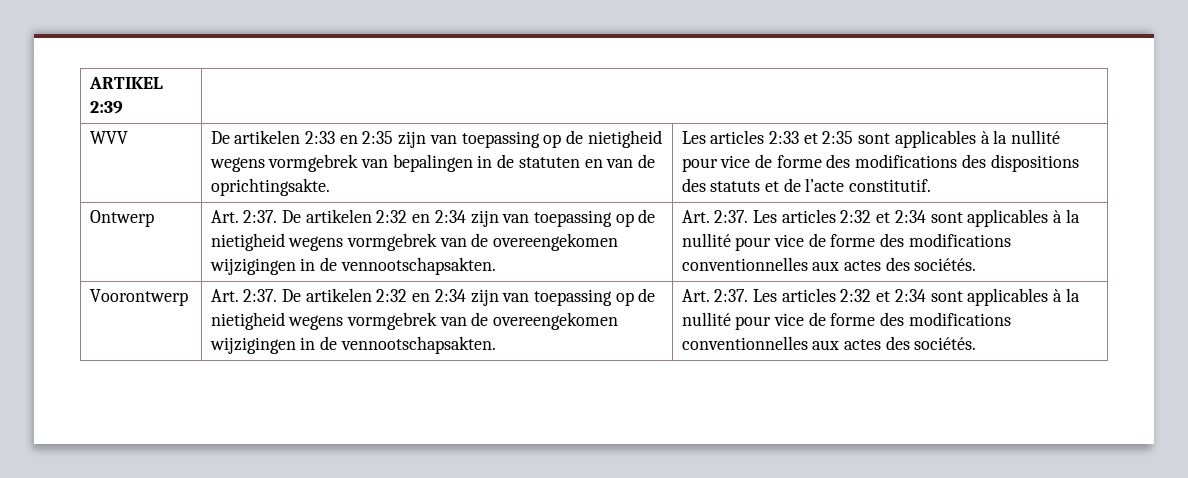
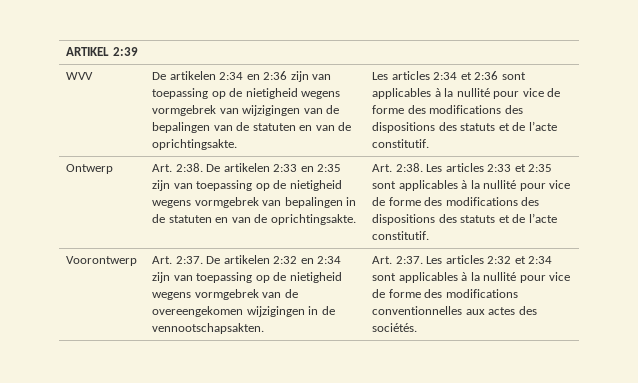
- De artikelen 2:33 en 2:35 zijn van toepassing op de nietigheid wegens vormgebrek van bepalingen in de statuten en van de oprichtingsakte. | Les articles 2:33 et 2:35 sont applicables à la nullité pour vice de forme des modifications des dispositions des statuts et de l’acte constitutif.
+ De artikelen 2:34 en 2:36 zijn van toepassing op de nietigheid wegens vormgebrek van wijzigingen van de bepalingen van de statuten en van de oprichtingsakte. | Les articles 2:34 et 2:36 sont applicables à la nullité pour vice de forme des modifications des dispositions des statuts et de l’acte constitutif.
+ Ontwerp | Art. 2:38. De artikelen 2:33 en 2:35 zijn van toepassing op de nietigheid wegens vormgebrek van bepalingen in de statuten en van de oprichtingsakte. | Art. 2:38. Les articles 2:33 et 2:35 sont applicables à la nullité pour vice de forme des modifications des dispositions des statuts et de l’acte constitutif.
- Ontwerp | Art. 2:37. De artikelen 2:32 en 2:34 zijn van toepassing op de nietigheid wegens vormgebrek van de overeengekomen wijzigingen in de vennootschapsakten. | Art. 2:37. Les articles 2:32 et 2:34 sont applicables à la nullité pour vice de forme des modifications conventionnelles aux actes des sociétés.

